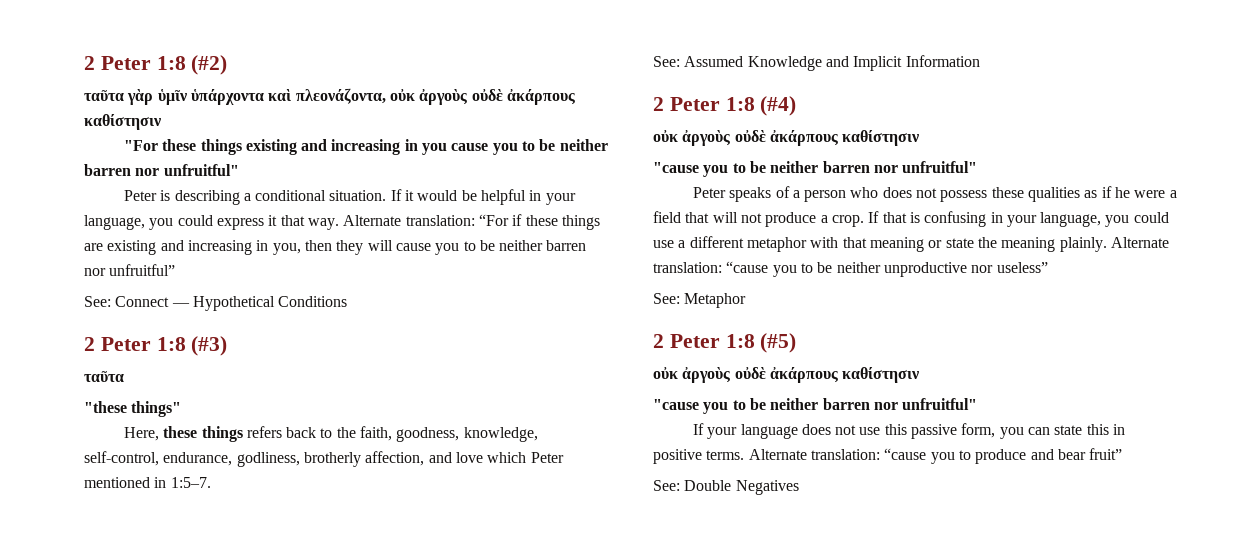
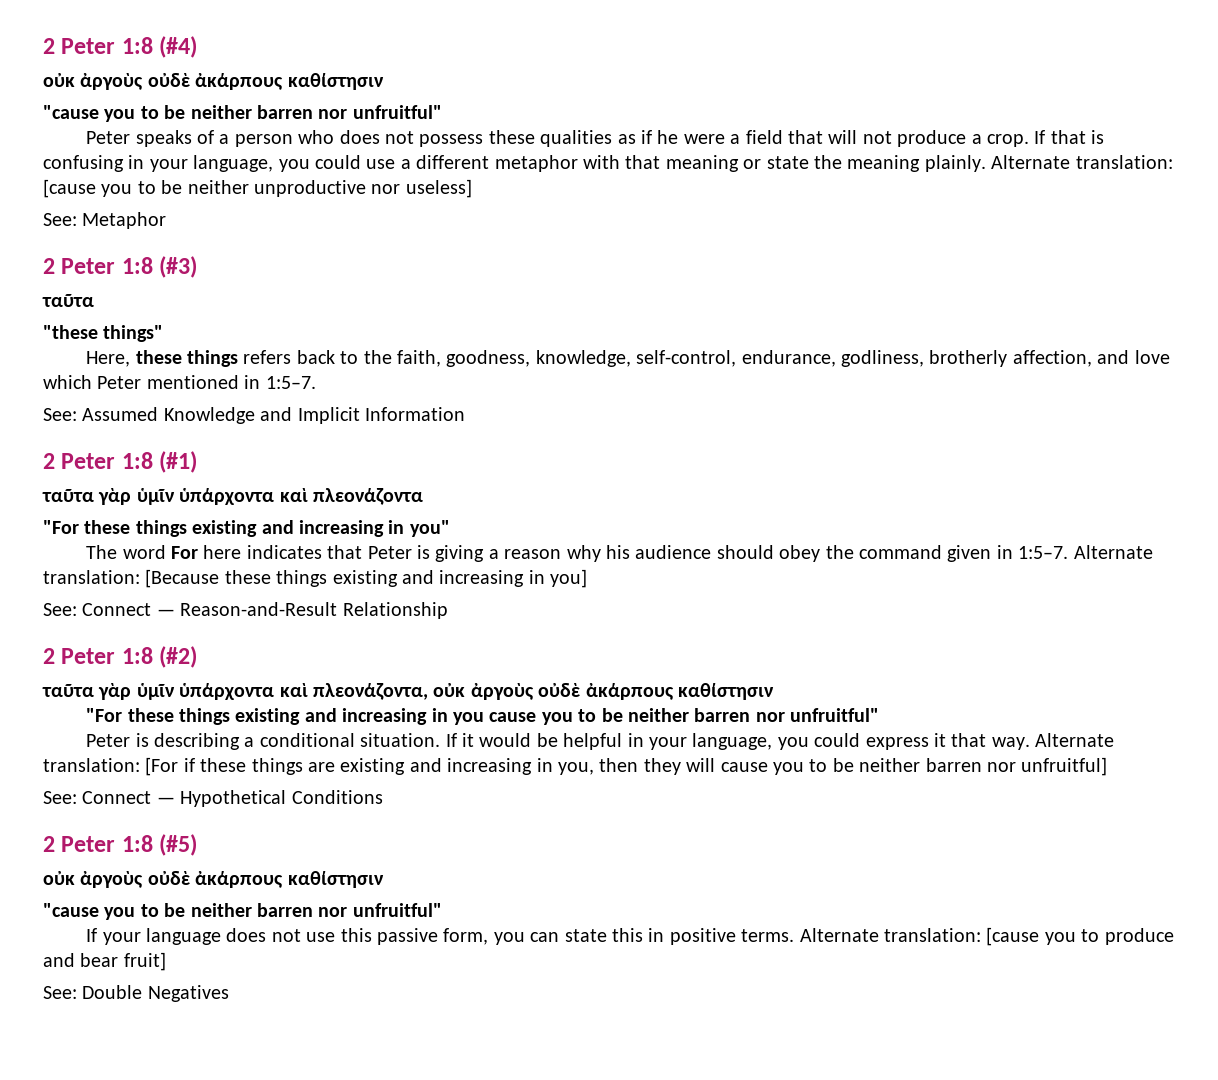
- 2 Peter 1:8 (#2)
- ταῦτα γὰρ ὑμῖν ὑπάρχοντα καὶ πλεονάζοντα, οὐκ ἀργοὺς οὐδὲ ἀκάρπους καθίστησιν
- "For these things existing and increasing in you cause you to be neither barren nor unfruitful"
- Peter is describing a conditional situation. If it would be helpful in your language, you could express it that way. Alternate translation: “For if these things are existing and increasing in you, then they will cause you to be neither barren nor unfruitful”
- See: Connect — Hypothetical Conditions
- 2 Peter 1:8 (#3)
- ταῦτα
- "these things"
- Here, these things refers back to the faith, goodness, knowledge, self-control, endurance, godliness, brotherly affection, and love which Peter mentioned in 1:5–7.
- See: Assumed Knowledge and Implicit Information
- Alternate translation: “cause you to be neither unproductive nor useless”
+ Alternate translation: [cause you to be neither unproductive nor useless]
+ 2 Peter 1:8 (#3)
+ ταῦτα
+ "these things"
+ Here, these things refers back to the faith, goodness, knowledge, self-control, endurance, godliness, brotherly affection, and love which Peter mentioned in 1:5–7.
+ See: Assumed Knowledge and Implicit Information
+ 2 Peter 1:8 (#1)
+ ταῦτα γὰρ ὑμῖν ὑπάρχοντα καὶ πλεονάζοντα
+ "For these things existing and increasing in you"
+ The word For here indicates that Peter is giving a reason why his audience should obey the command given in 1:5–7. Alternate translation: [Because these things existing and increasing in you]
+ See: Connect — Reason-and-Result Relationship
+ 2 Peter 1:8 (#2)
+ ταῦτα γὰρ ὑμῖν ὑπάρχοντα καὶ πλεονάζοντα, οὐκ ἀργοὺς οὐδὲ ἀκάρπους καθίστησιν
+ "For these things existing and increasing in you cause you to be neither barren nor unfruitful"
+ Peter is describing a conditional situation. If it would be helpful in your language, you could express it that way. Alternate translation: [For if these things are existing and increasing in you, then they will cause you to be neither barren nor unfruitful]
+ See: Connect — Hypothetical Conditions
- Alternate translation: “cause you to produce and bear fruit”
+ Alternate translation: [cause you to produce and bear fruit]

